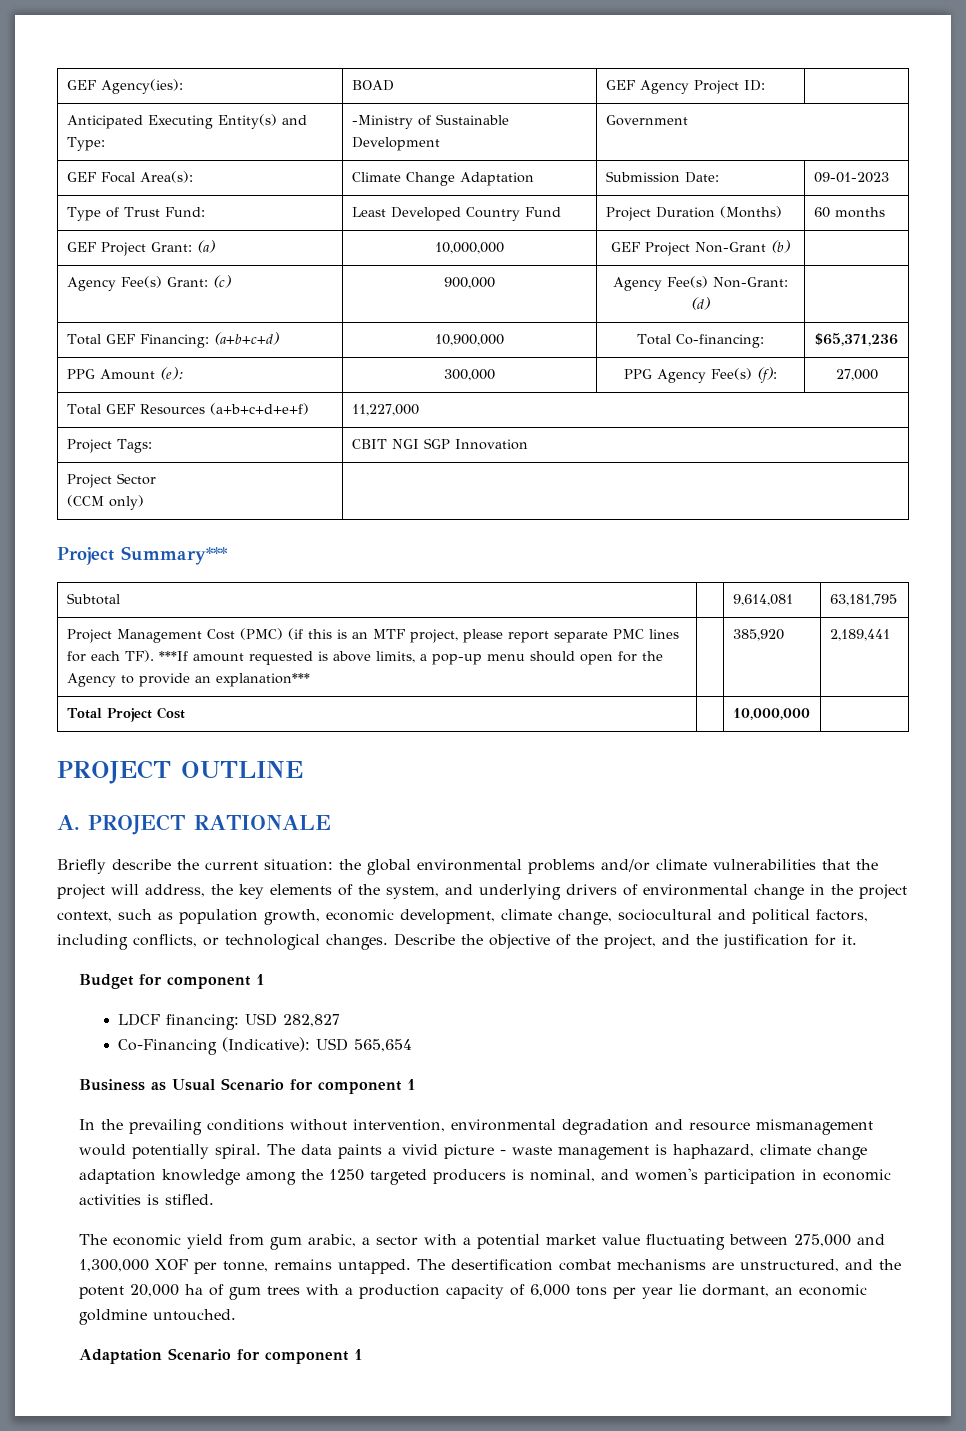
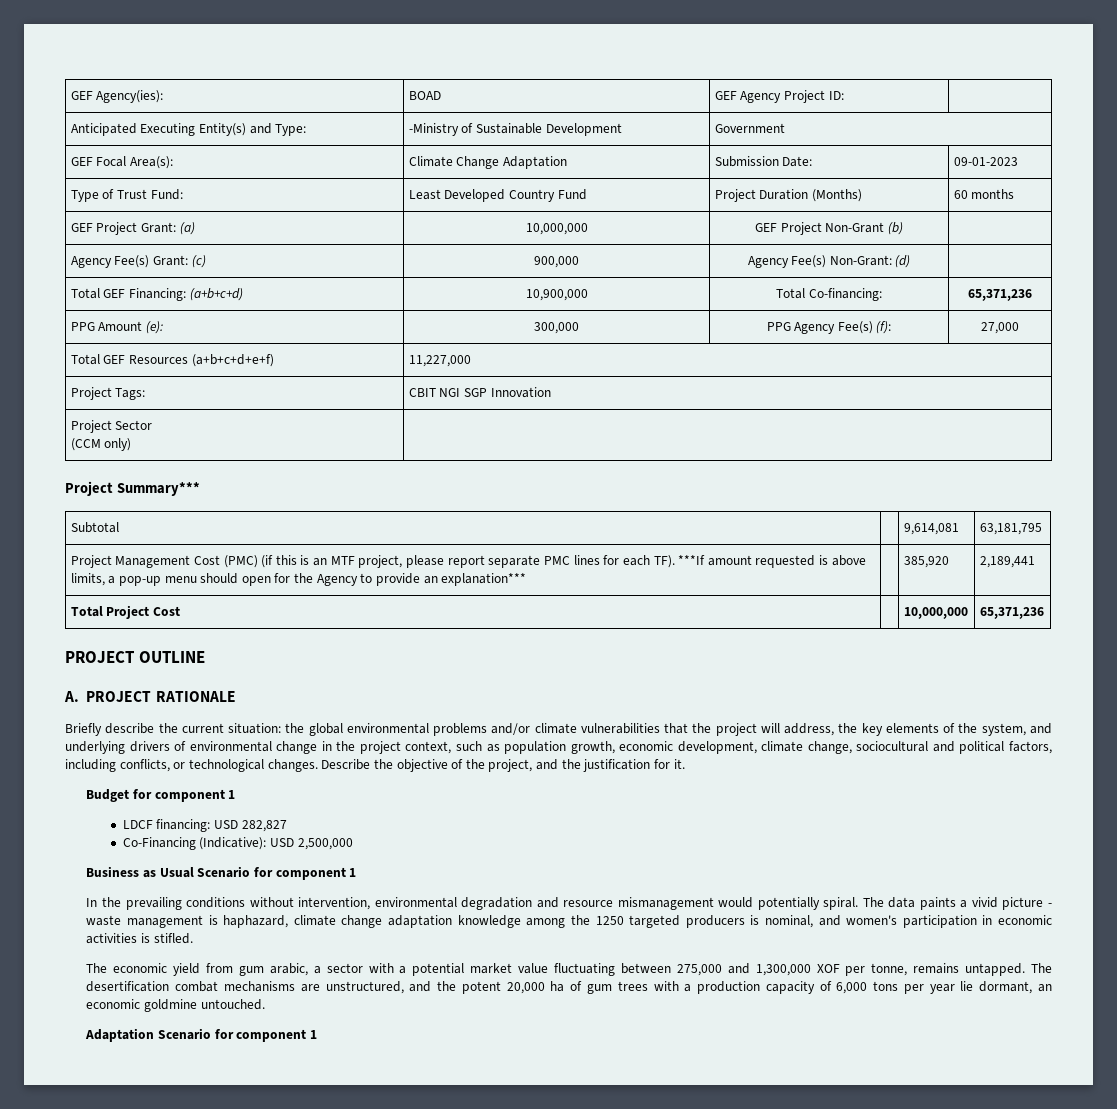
- Total GEF Financing: (a+b+c+d) | 10,900,000 | Total Co-financing: | $65,371,236
+ Total GEF Financing: (a+b+c+d) | 10,900,000 | Total Co-financing: | 65,371,236
- Total Project Cost | | 10,000,000 |
+ Total Project Cost | | 10,000,000 | 65,371,236
- Co-Financing (Indicative): USD 565,654
+ Co-Financing (Indicative): USD 2,500,000

